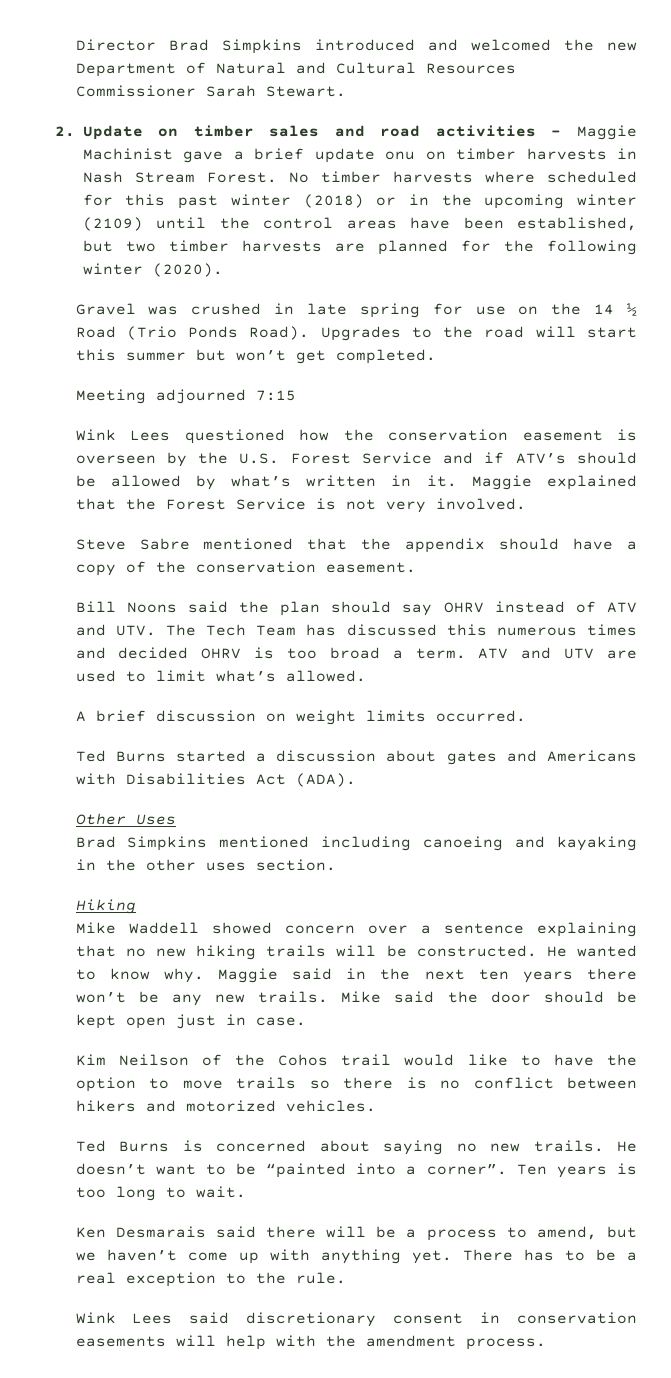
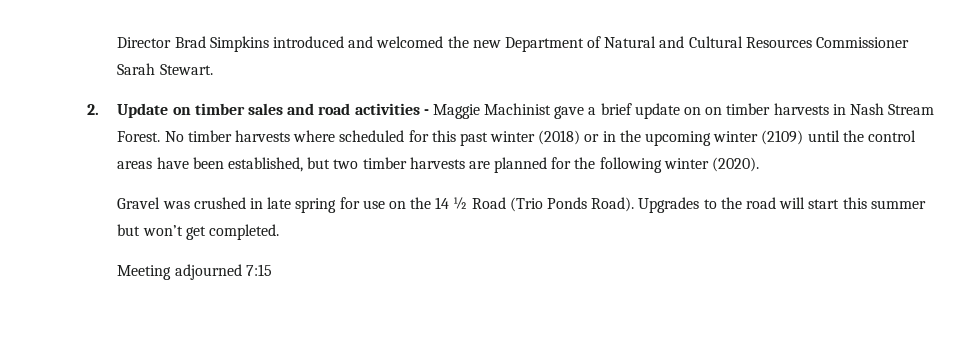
- 2. Update on timber sales and road activities - Maggie Machinist gave a brief update onu on timber harvests in Nash Stream Forest.
+ 2. Update on timber sales and road activities - Maggie Machinist gave a brief update on on timber harvests in Nash Stream Forest.
- Wink Lees questioned how the conservation easement is overseen by the U.S. Forest Service and if ATV’s should be allowed by what’s written in it. Maggie explained that the Forest Service is not very involved.
- Steve Sabre mentioned that the appendix should have a copy of the conservation easement.
- Bill Noons said the plan should say OHRV instead of ATV and UTV. The Tech Team has discussed this numerous times and decided OHRV is too broad a term. ATV and UTV are used to limit what’s allowed.
- A brief discussion on weight limits occurred.
- Ted Burns started a discussion about gates and Americans with Disabilities Act (ADA).
- Other Uses
- Brad Simpkins mentioned including canoeing and kayaking in the other uses section.
- Hiking
- Mike Waddell showed concern over a sentence explaining that no new hiking trails will be constructed. He wanted to know why. Maggie said in the next ten years there won’t be any new trails. Mike said the door should be kept open just in case.
- Kim Neilson of the Cohos trail would like to have the option to move trails so there is no conflict between hikers and motorized vehicles.
- Ted Burns is concerned about saying no new trails. He doesn’t want to be “painted into a corner”. Ten years is too long to wait.
- Ken Desmarais said there will be a process to amend, but we haven’t come up with anything yet. There has to be a real exception to the rule.
- Wink Lees said discretionary consent in conservation easements will help with the amendment process.

